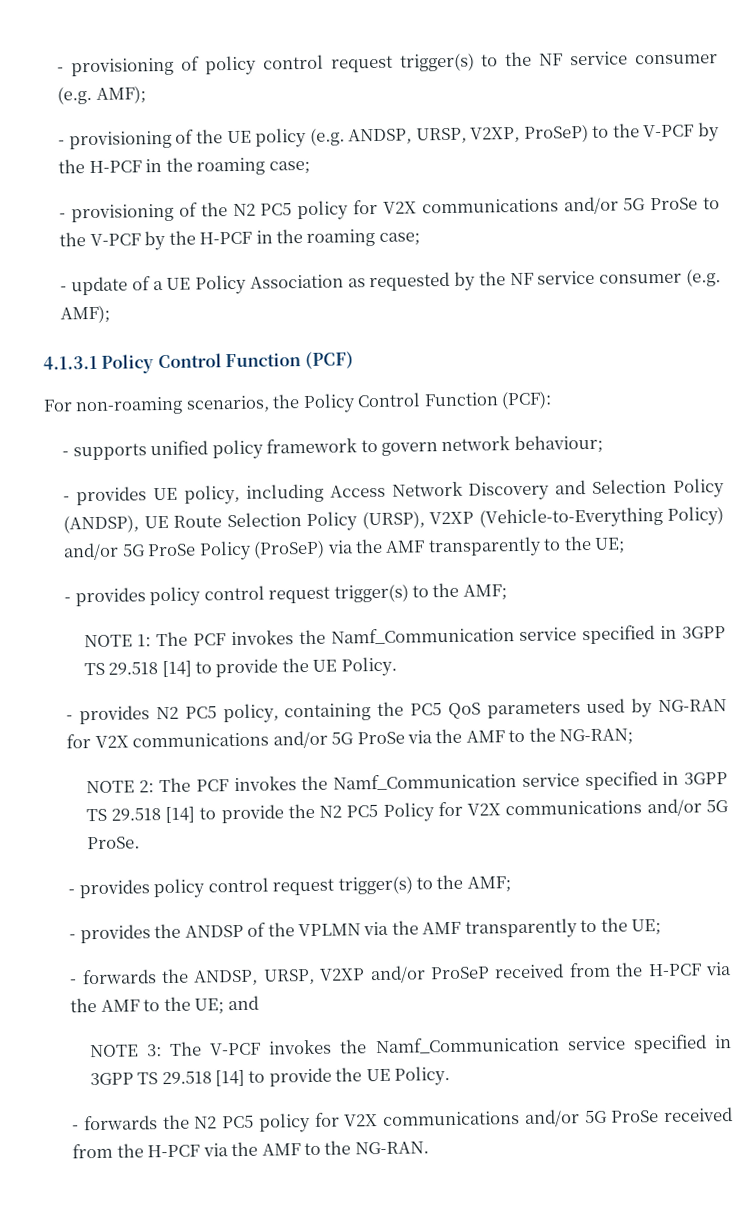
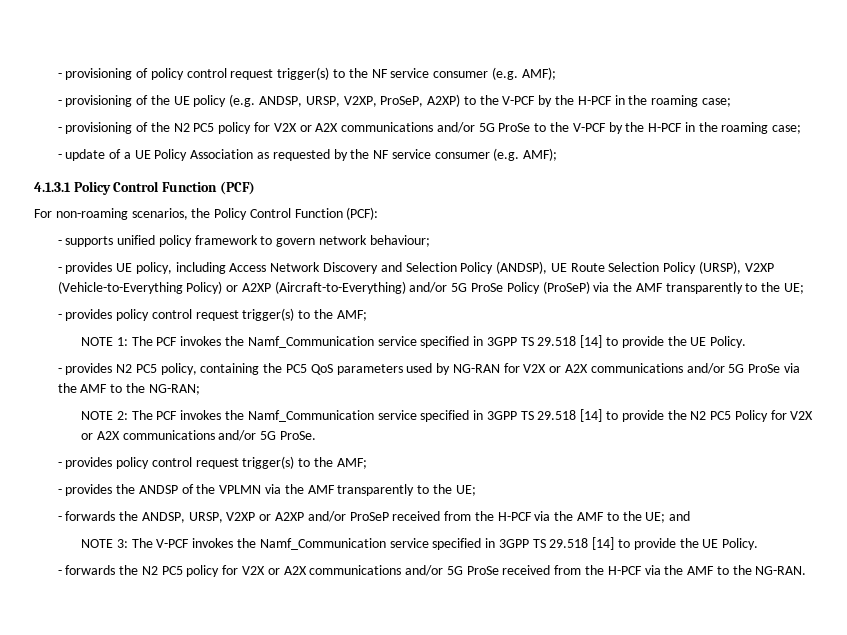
- - provisioning of the UE policy (e.g. ANDSP, URSP, V2XP, ProSeP) to the V-PCF by the H-PCF in the roaming case;
+ - provisioning of the UE policy (e.g. ANDSP, URSP, V2XP, ProSeP, A2XP) to the V-PCF by the H-PCF in the roaming case;
- - provisioning of the N2 PC5 policy for V2X communications and/or 5G ProSe to the V-PCF by the H-PCF in the roaming case;
+ - provisioning of the N2 PC5 policy for V2X or A2X communications and/or 5G ProSe to the V-PCF by the H-PCF in the roaming case;
- - provides UE policy, including Access Network Discovery and Selection Policy (ANDSP), UE Route Selection Policy (URSP), V2XP (Vehicle-to-Everything Policy) and/or 5G ProSe Policy (ProSeP) via the AMF transparently to the UE;
+ - provides UE policy, including Access Network Discovery and Selection Policy (ANDSP), UE Route Selection Policy (URSP), V2XP (Vehicle-to-Everything Policy) or A2XP (Aircraft-to-Everything) and/or 5G ProSe Policy (ProSeP) via the AMF transparently to the UE;
- - provides N2 PC5 policy, containing the PC5 QoS parameters used by NG-RAN for V2X communications and/or 5G ProSe via the AMF to the NG-RAN;
+ - provides N2 PC5 policy, containing the PC5 QoS parameters used by NG-RAN for V2X or A2X communications and/or 5G ProSe via the AMF to the NG-RAN;
- NOTE 2: The PCF invokes the Namf_Communication service specified in 3GPP TS 29.518 [14] to provide the N2 PC5 Policy for V2X communications and/or 5G ProSe.
+ NOTE 2: The PCF invokes the Namf_Communication service specified in 3GPP TS 29.518 [14] to provide the N2 PC5 Policy for V2X or A2X communications and/or 5G ProSe.
- - forwards the ANDSP, URSP, V2XP and/or ProSeP received from the H-PCF via the AMF to the UE; and
+ - forwards the ANDSP, URSP, V2XP or A2XP and/or ProSeP received from the H-PCF via the AMF to the UE; and
- - forwards the N2 PC5 policy for V2X communications and/or 5G ProSe received from the H-PCF via the AMF to the NG-RAN.
+ - forwards the N2 PC5 policy for V2X or A2X communications and/or 5G ProSe received from the H-PCF via the AMF to the NG-RAN.

